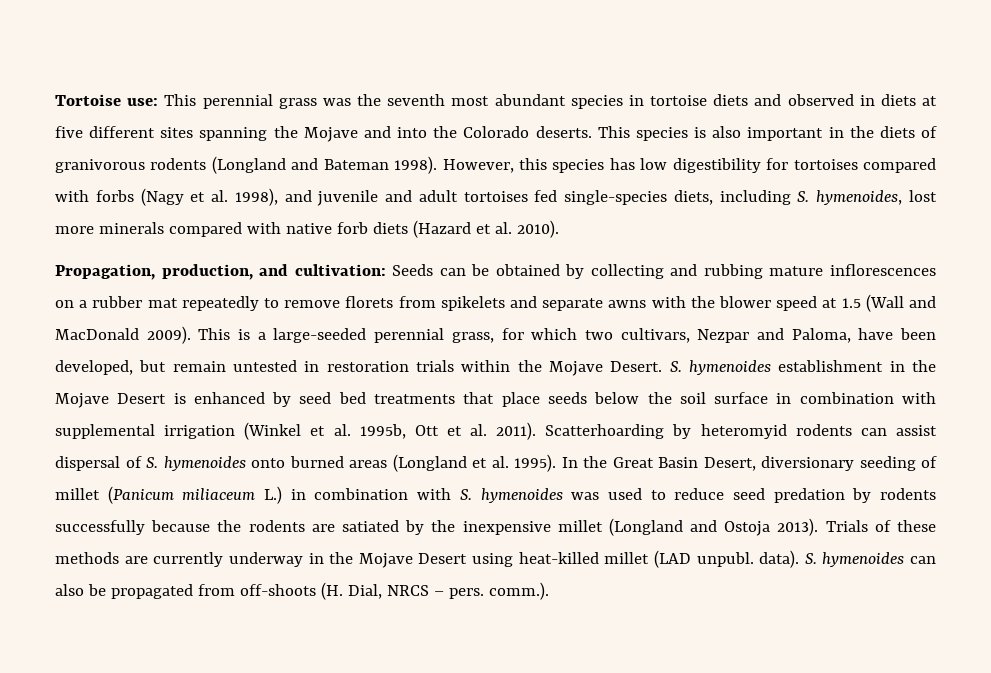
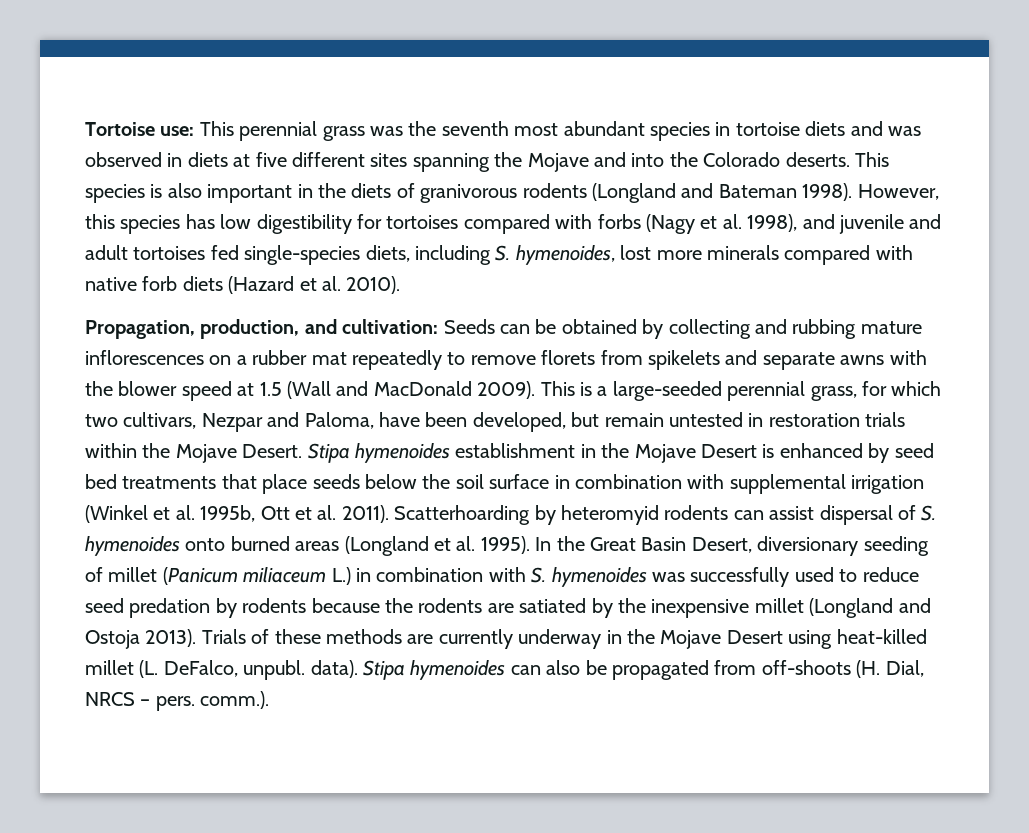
- Tortoise use: This perennial grass was the seventh most abundant species in tortoise diets and observed in diets at five different sites spanning the Mojave and into the Colorado deserts.
+ Tortoise use: This perennial grass was the seventh most abundant species in tortoise diets and was observed in diets at five different sites spanning the Mojave and into the Colorado deserts.
- S. hymenoides establishment in the Mojave Desert is enhanced by seed bed treatments that place seeds below the soil surface in combination with supplemental irrigation (Winkel et al. 1995b, Ott et al. 2011).
+ Stipa hymenoides establishment in the Mojave Desert is enhanced by seed bed treatments that place seeds below the soil surface in combination with supplemental irrigation (Winkel et al. 1995b, Ott et al. 2011).
- In the Great Basin Desert, diversionary seeding of millet (Panicum miliaceum L.) in combination with S. hymenoides was used to reduce seed predation by rodents successfully because the rodents are satiated by the inexpensive millet (Longland and Ostoja 2013).
+ In the Great Basin Desert, diversionary seeding of millet (Panicum miliaceum L.) in combination with S. hymenoides was successfully used to reduce seed predation by rodents because the rodents are satiated by the inexpensive millet (Longland and Ostoja 2013).
- Trials of these methods are currently underway in the Mojave Desert using heat-killed millet (LAD unpubl. data).
+ Trials of these methods are currently underway in the Mojave Desert using heat-killed millet (L. DeFalco, unpubl. data).
- S. hymenoides can also be propagated from off-shoots (H. Dial, NRCS – pers. comm.).
+ Stipa hymenoides can also be propagated from off-shoots (H. Dial, NRCS – pers. comm.).

